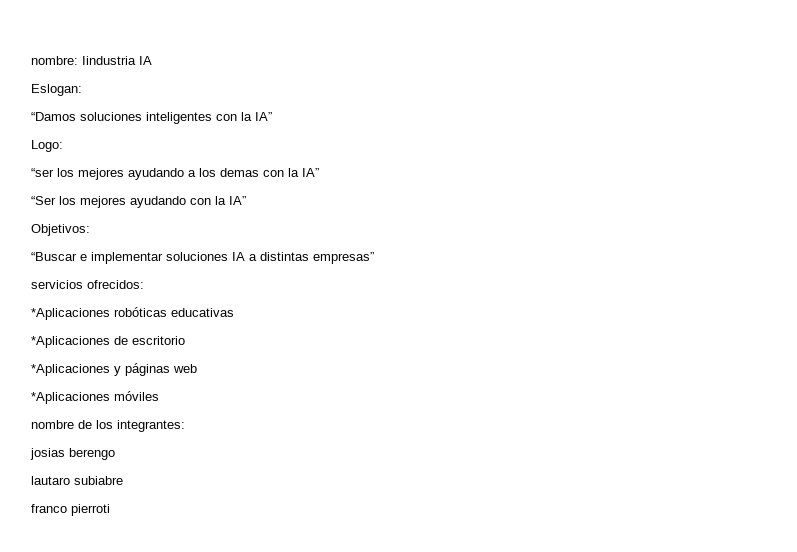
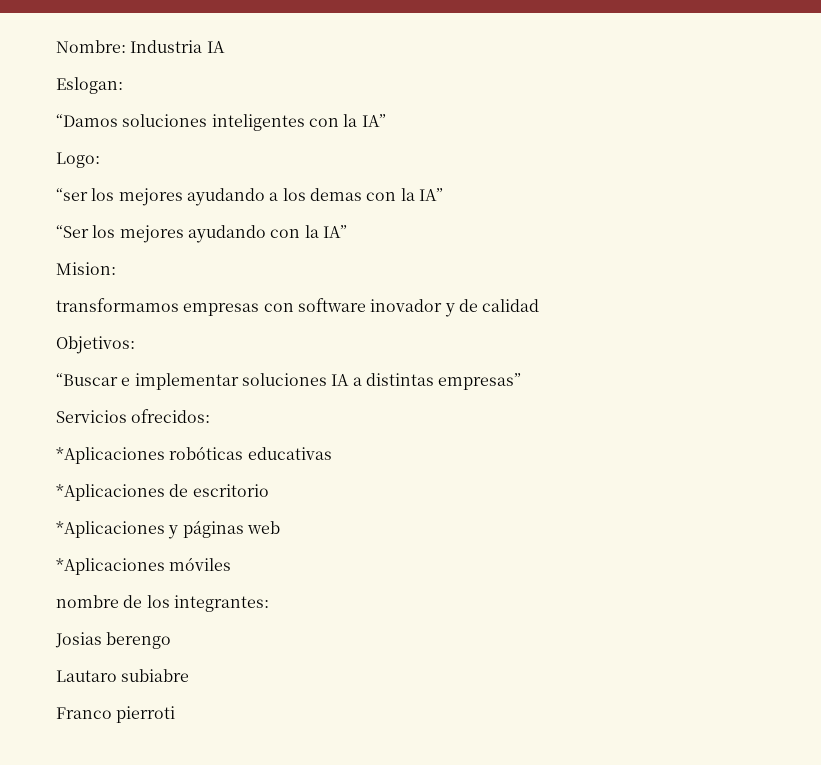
- nombre: Iindustria IA
+ Nombre: Industria IA
+ Mision:
+ transformamos empresas con software inovador y de calidad
- servicios ofrecidos:
+ Servicios ofrecidos:
- josias berengo
+ Josias berengo
- lautaro subiabre
+ Lautaro subiabre
- franco pierroti
+ Franco pierroti

